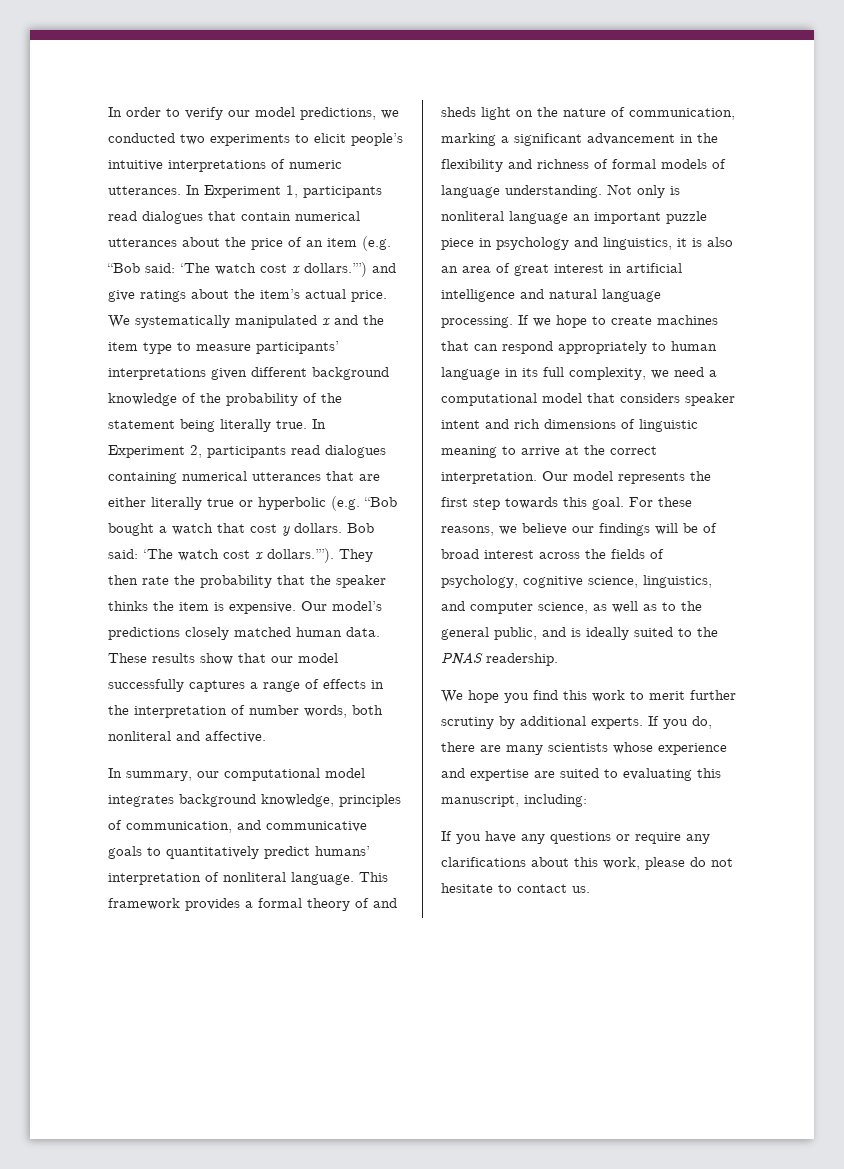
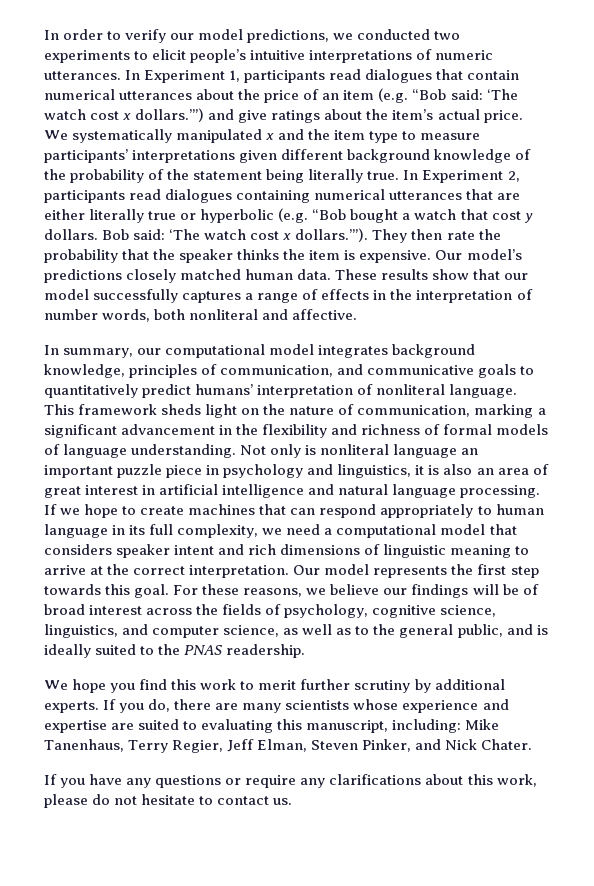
- This framework provides a formal theory of and sheds light on the nature of communication, marking a significant advancement in the flexibility and richness of formal models of language understanding.
+ This framework sheds light on the nature of communication, marking a significant advancement in the flexibility and richness of formal models of language understanding.
- If you do, there are many scientists whose experience and expertise are suited to evaluating this manuscript, including:
+ If you do, there are many scientists whose experience and expertise are suited to evaluating this manuscript, including: Mike Tanenhaus, Terry Regier, Jeff Elman, Steven Pinker, and Nick Chater.

